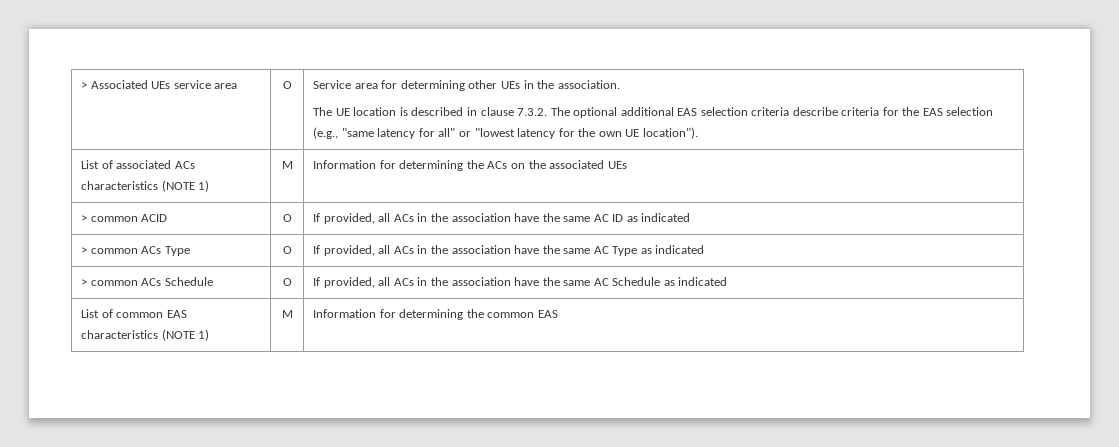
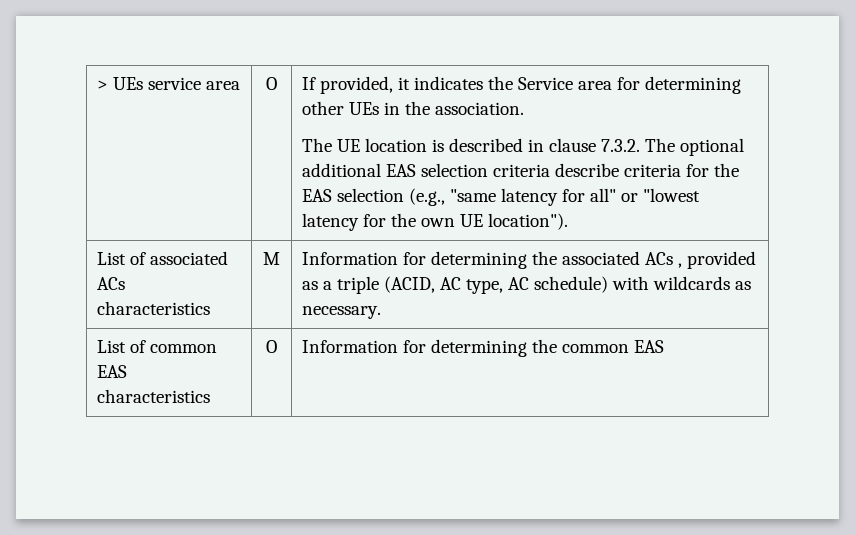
- > Associated UEs service area
+ > UEs service area
- Service area for determining other UEs in the association.
+ If provided, it indicates the Service area for determining other UEs in the association.
- List of associated ACs characteristics (NOTE 1) | M | Information for determining the ACs on the associated UEs
- > common ACID | O | If provided, all ACs in the association have the same AC ID as indicated
- > common ACs Type | O | If provided, all ACs in the association have the same AC Type as indicated
- > common ACs Schedule | O | If provided, all ACs in the association have the same AC Schedule as indicated
+ List of associated ACs characteristics | M | Information for determining the associated ACs , provided as a triple (ACID, AC type, AC schedule) with wildcards as necessary.
- List of common EAS characteristics (NOTE 1) | M | Information for determining the common EAS
+ List of common EAS characteristics | O | Information for determining the common EAS

